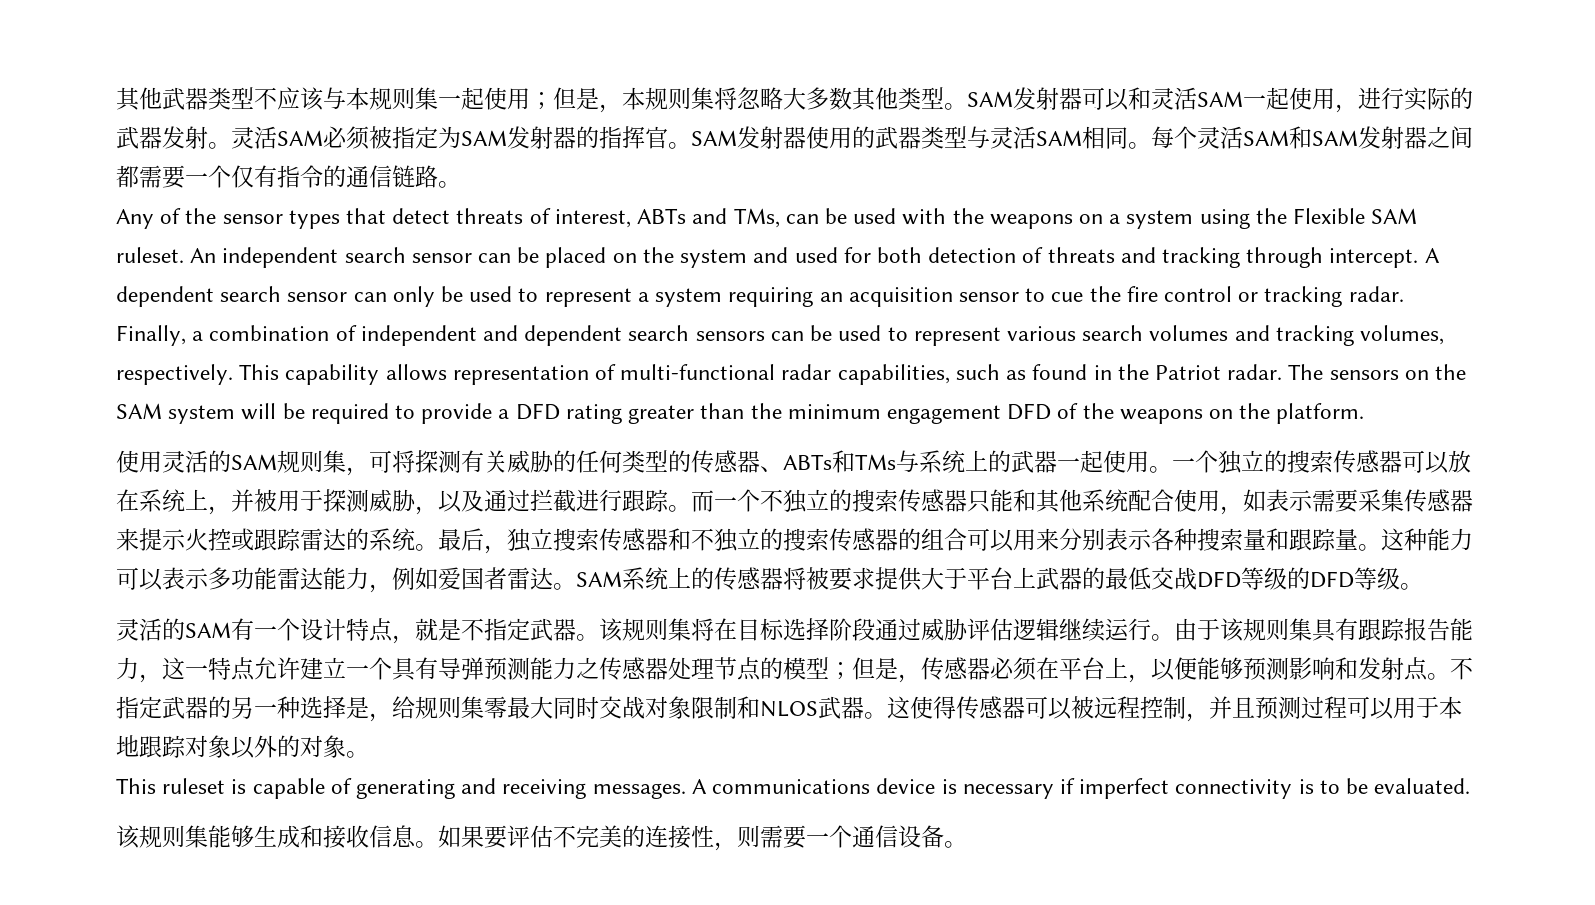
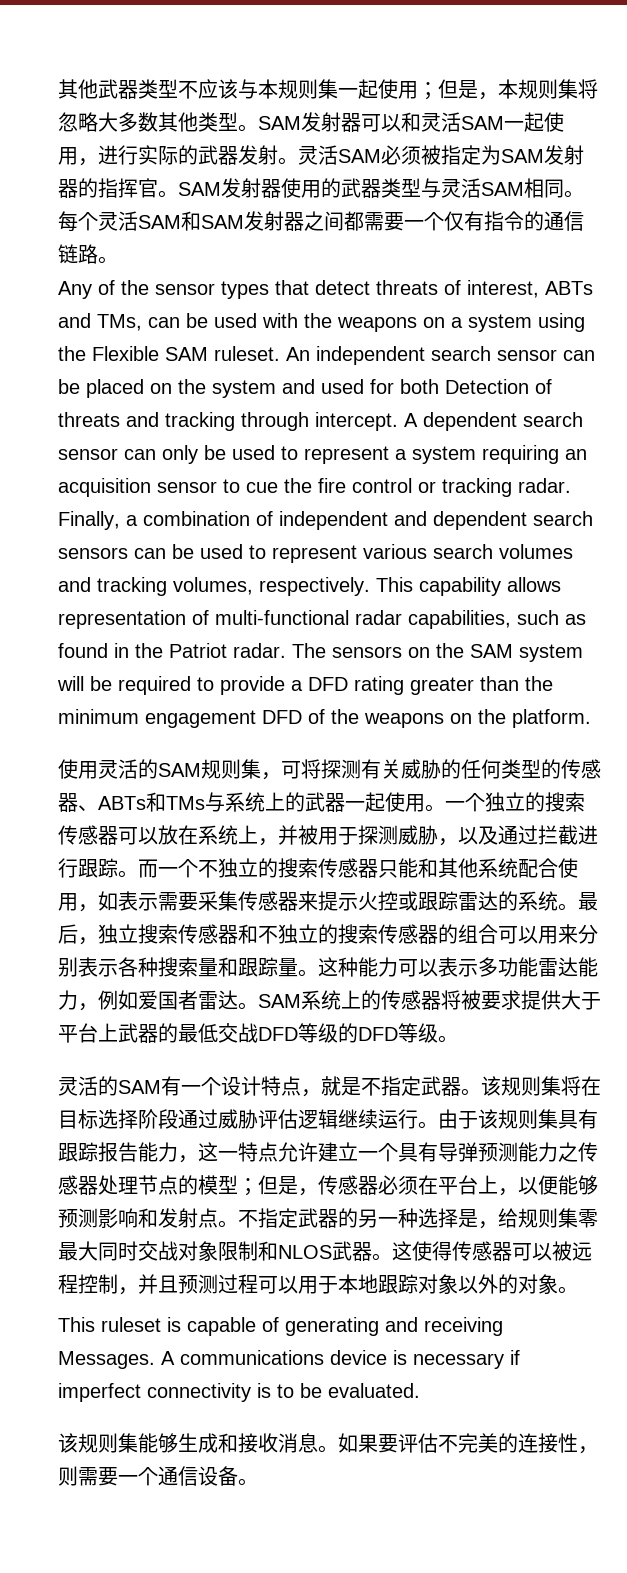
- An independent search sensor can be placed on the system and used for both detection of threats and tracking through intercept.
+ An independent search sensor can be placed on the system and used for both Detection of threats and tracking through intercept.
- This ruleset is capable of generating and receiving messages.
+ This ruleset is capable of generating and receiving Messages.
- 该规则集能够生成和接收信息。
+ 该规则集能够生成和接收消息。

